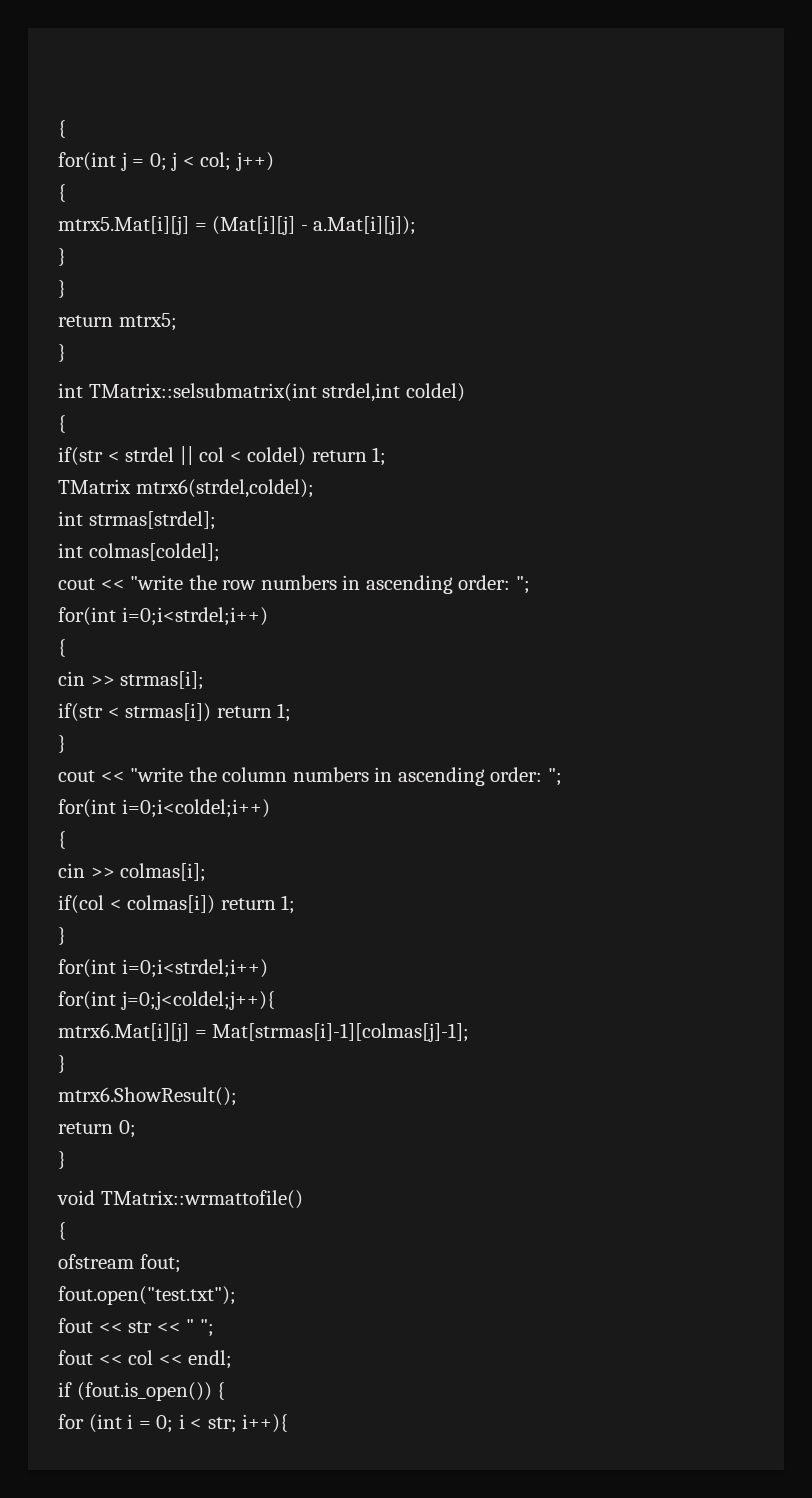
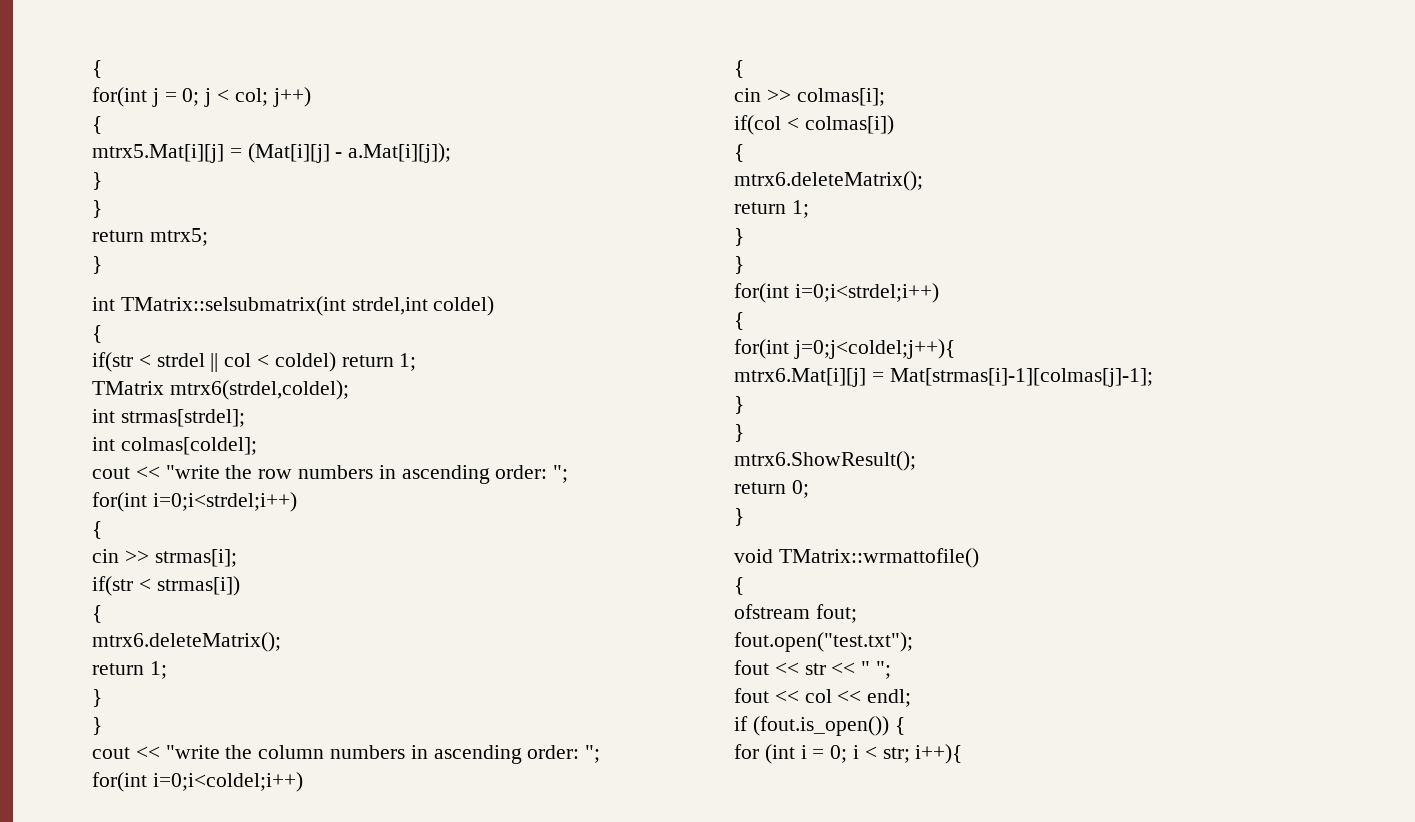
- if(str < strmas[i]) return 1;
+ if(str < strmas[i])
+ {
+ mtrx6.deleteMatrix();
+ return 1;
+ }
- if(col < colmas[i]) return 1;
+ if(col < colmas[i])
+ {
+ mtrx6.deleteMatrix();
+ return 1;
+ }
  }
  for(int i=0;i<strdel;i++)
+ {
  mtrx6.Mat[i][j] = Mat[strmas[i]-1][colmas[j]-1];
+ }

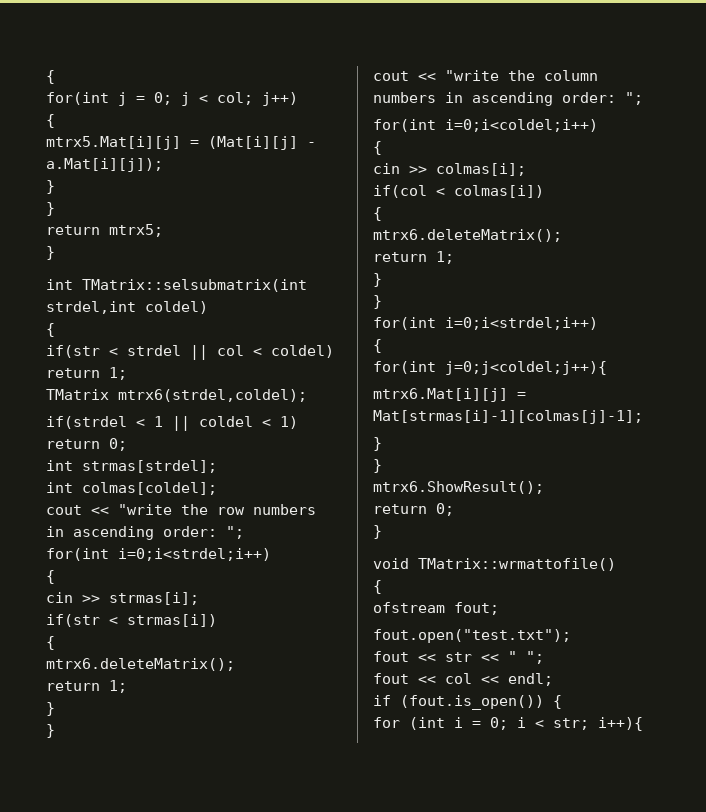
+ if(strdel < 1 || coldel < 1) return 0;

